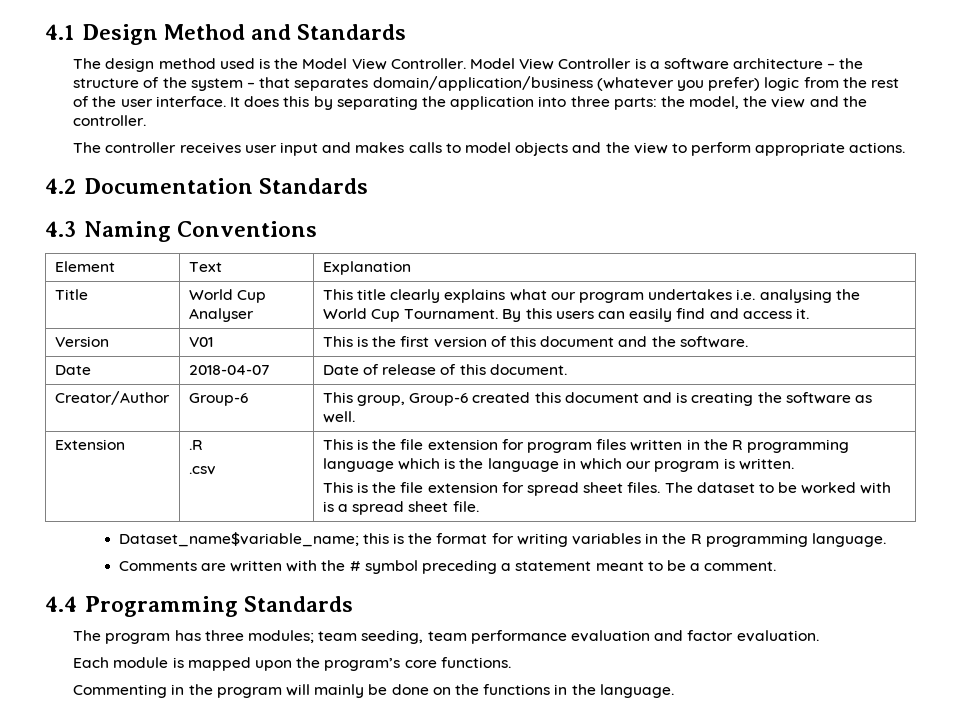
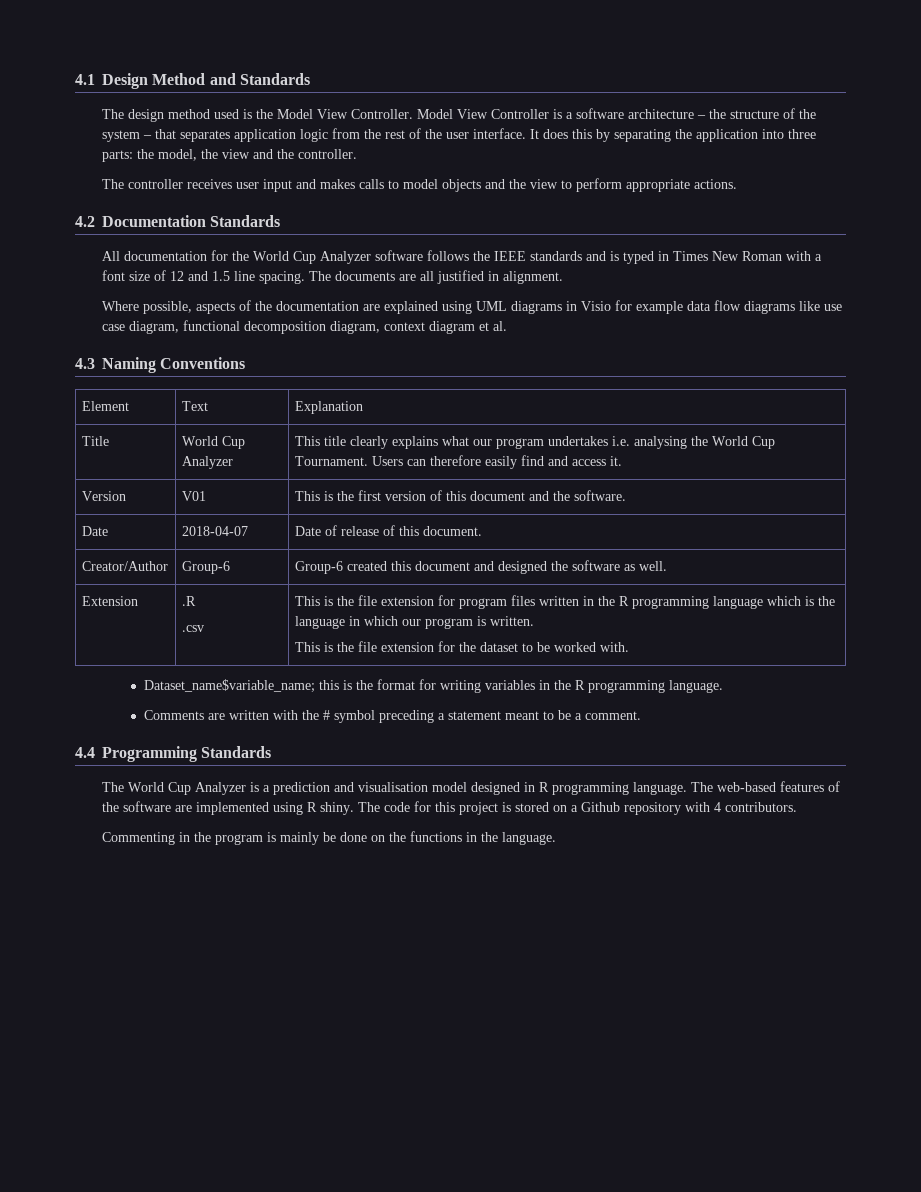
- Model View Controller is a software architecture – the structure of the system – that separates domain/application/business (whatever you prefer) logic from the rest of the user interface.
+ Model View Controller is a software architecture – the structure of the system – that separates application logic from the rest of the user interface.
+ All documentation for the World Cup Analyzer software follows the IEEE standards and is typed in Times New Roman with a font size of 12 and 1.5 line spacing. The documents are all justified in alignment.
+ Where possible, aspects of the documentation are explained using UML diagrams in Visio for example data flow diagrams like use case diagram, functional decomposition diagram, context diagram et al.
- Title | World Cup Analyser | This title clearly explains what our program undertakes i.e. analysing the World Cup Tournament. By this users can easily find and access it.
+ Title | World Cup Analyzer | This title clearly explains what our program undertakes i.e. analysing the World Cup Tournament. Users can therefore easily find and access it.
- Creator/Author | Group-6 | This group, Group-6 created this document and is creating the software as well.
+ Creator/Author | Group-6 | Group-6 created this document and designed the software as well.
- This is the file extension for spread sheet files. The dataset to be worked with is a spread sheet file.
+ This is the file extension for the dataset to be worked with.
- The program has three modules; team seeding, team performance evaluation and factor evaluation.
- Each module is mapped upon the program’s core functions.
+ The World Cup Analyzer is a prediction and visualisation model designed in R programming language. The web-based features of the software are implemented using R shiny. The code for this project is stored on a Github repository with 4 contributors.
- Commenting in the program will mainly be done on the functions in the language.
+ Commenting in the program is mainly be done on the functions in the language.

